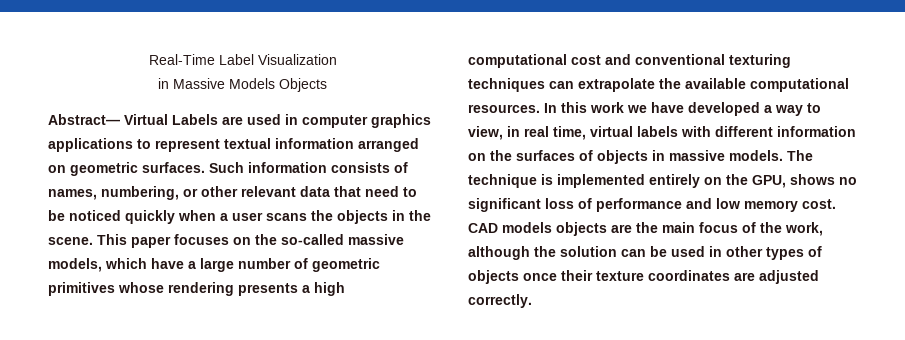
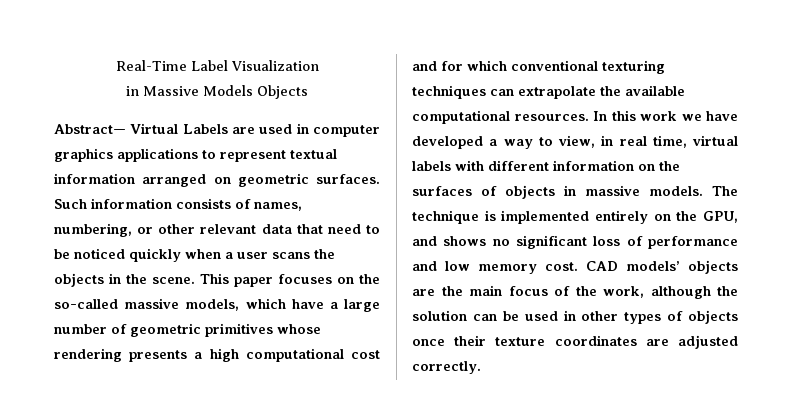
- This paper focuses on the so-called massive models, which have a large number of geometric primitives whose rendering presents a high computational cost and conventional texturing techniques can extrapolate the available computational resources.
+ This paper focuses on the so-called massive models, which have a large number of geometric primitives whose rendering presents a high computational cost and for which conventional texturing techniques can extrapolate the available computational resources.
- The technique is implemented entirely on the GPU, shows no significant loss of performance and low memory cost.
+ The technique is implemented entirely on the GPU, and shows no significant loss of performance and low memory cost.
- CAD models objects are the main focus of the work, although the solution can be used in other types of objects once their texture coordinates are adjusted correctly.
+ CAD models’ objects are the main focus of the work, although the solution can be used in other types of objects once their texture coordinates are adjusted correctly.

